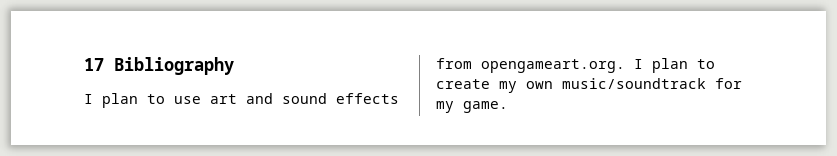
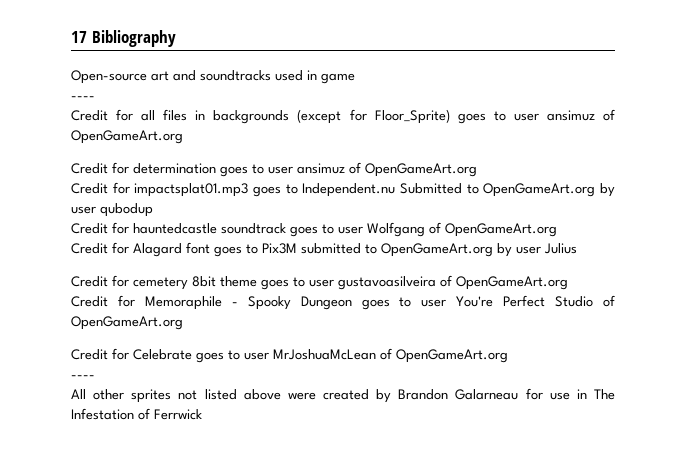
- I plan to use art and sound effects from opengameart.org. I plan to create my own music/soundtrack for my game.
+ Open-source art and soundtracks used in game
+ ----
+ Credit for all files in backgrounds (except for Floor_Sprite) goes to user ansimuz of OpenGameArt.org
+ Credit for determination goes to user ansimuz of OpenGameArt.org
+ Credit for impactsplat01.mp3 goes to Independent.nu Submitted to OpenGameArt.org by user qubodup
+ Credit for hauntedcastle soundtrack goes to user Wolfgang of OpenGameArt.org
+ Credit for Alagard font goes to Pix3M submitted to OpenGameArt.org by user Julius
+ Credit for cemetery 8bit theme goes to user gustavoasilveira of OpenGameArt.org
+ Credit for Memoraphile - Spooky Dungeon goes to user You're Perfect Studio of OpenGameArt.org
+ Credit for Celebrate goes to user MrJoshuaMcLean of OpenGameArt.org
+ ----
+ All other sprites not listed above were created by Brandon Galarneau for use in The Infestation of Ferrwick

